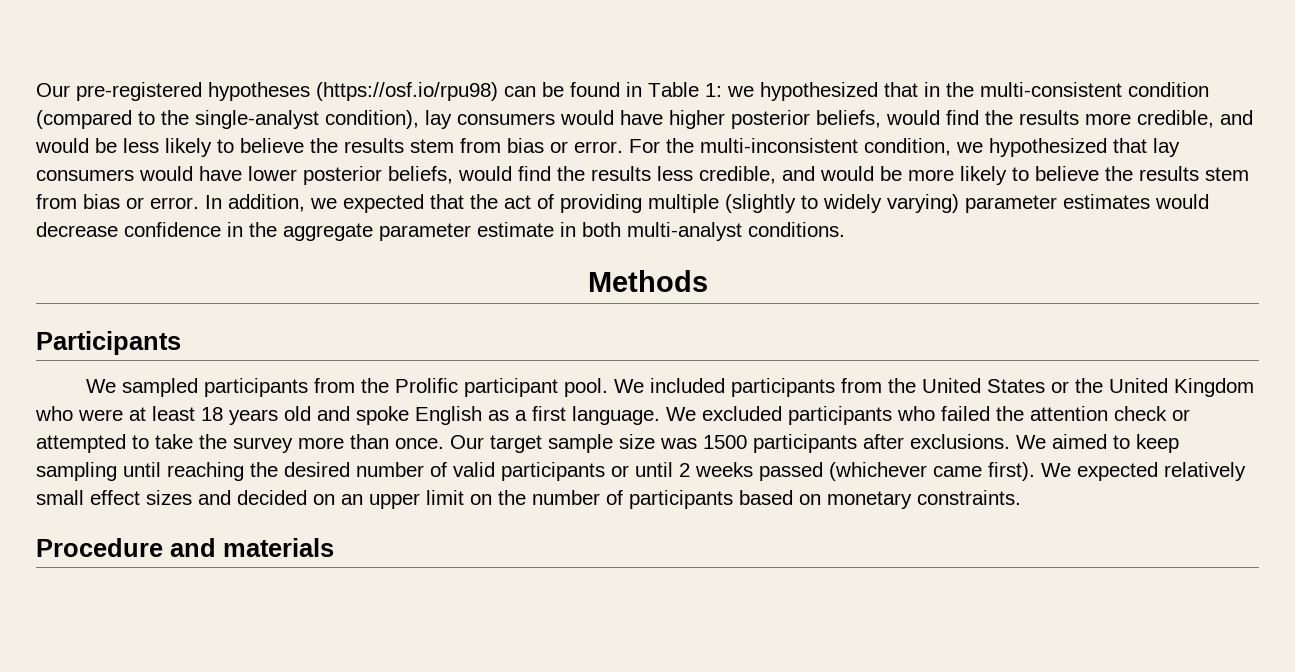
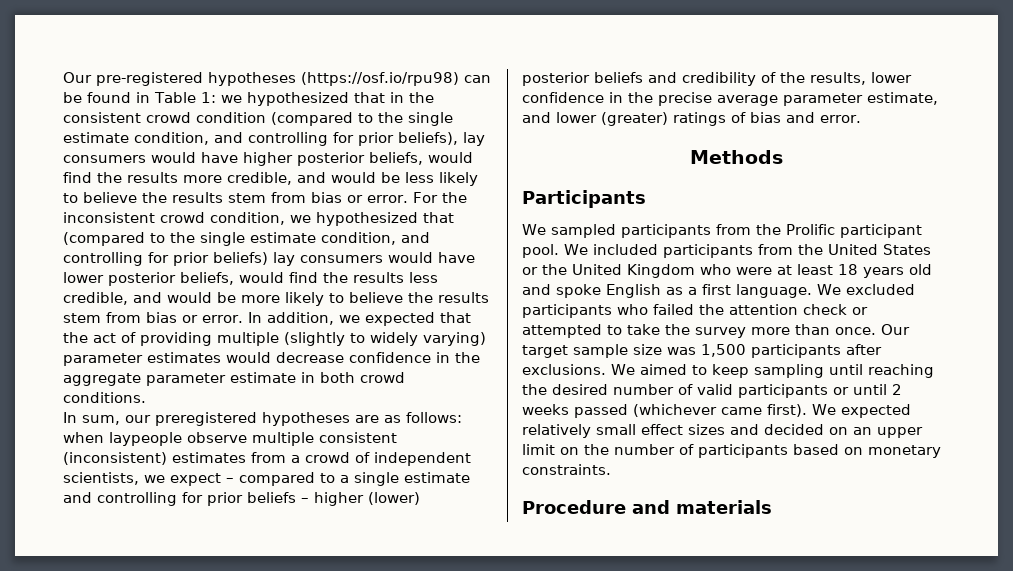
- Our pre-registered hypotheses (https://osf.io/rpu98) can be found in Table 1: we hypothesized that in the multi-consistent condition (compared to the single-analyst condition), lay consumers would have higher posterior beliefs, would find the results more credible, and would be less likely to believe the results stem from bias or error.
+ Our pre-registered hypotheses (https://osf.io/rpu98) can be found in Table 1: we hypothesized that in the consistent crowd condition (compared to the single estimate condition, and controlling for prior beliefs), lay consumers would have higher posterior beliefs, would find the results more credible, and would be less likely to believe the results stem from bias or error.
- For the multi-inconsistent condition, we hypothesized that lay consumers would have lower posterior beliefs, would find the results less credible, and would be more likely to believe the results stem from bias or error.
+ For the inconsistent crowd condition, we hypothesized that (compared to the single estimate condition, and controlling for prior beliefs) lay consumers would have lower posterior beliefs, would find the results less credible, and would be more likely to believe the results stem from bias or error.
- In addition, we expected that the act of providing multiple (slightly to widely varying) parameter estimates would decrease confidence in the aggregate parameter estimate in both multi-analyst conditions.
+ In addition, we expected that the act of providing multiple (slightly to widely varying) parameter estimates would decrease confidence in the aggregate parameter estimate in both crowd conditions.
+ In sum, our preregistered hypotheses are as follows: when laypeople observe multiple consistent (inconsistent) estimates from a crowd of independent scientists, we expect – compared to a single estimate and controlling for prior beliefs – higher (lower) posterior beliefs and credibility of the results, lower confidence in the precise average parameter estimate, and lower (greater) ratings of bias and error.
- Our target sample size was 1500 participants after exclusions.
+ Our target sample size was 1,500 participants after exclusions.

